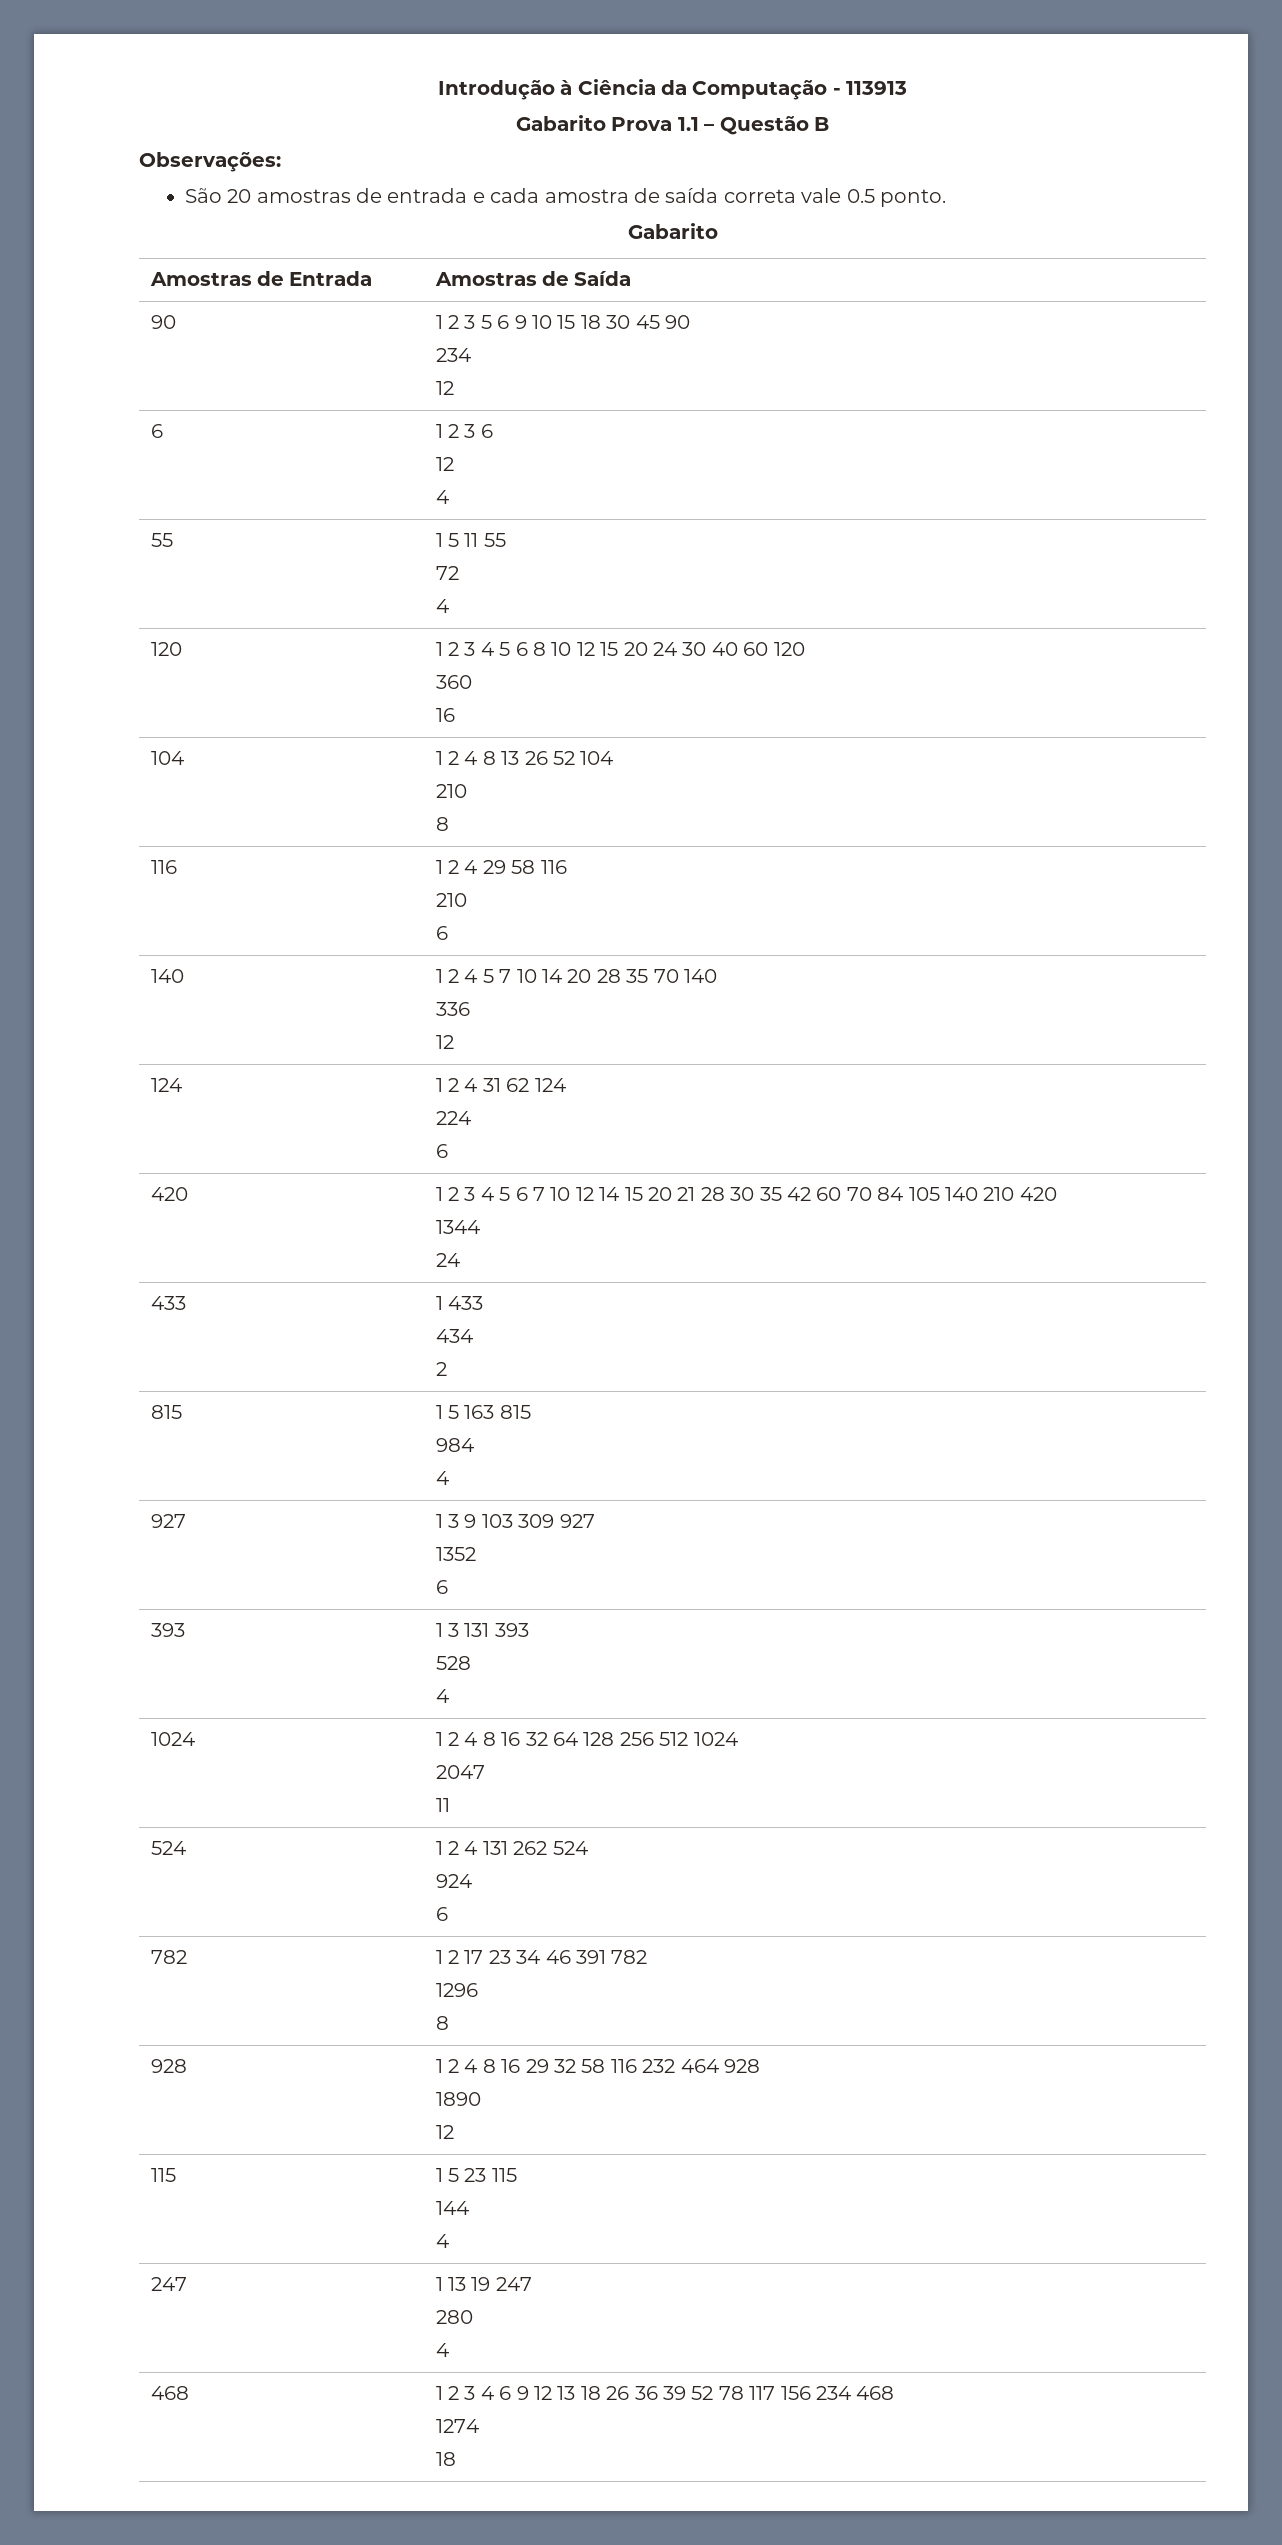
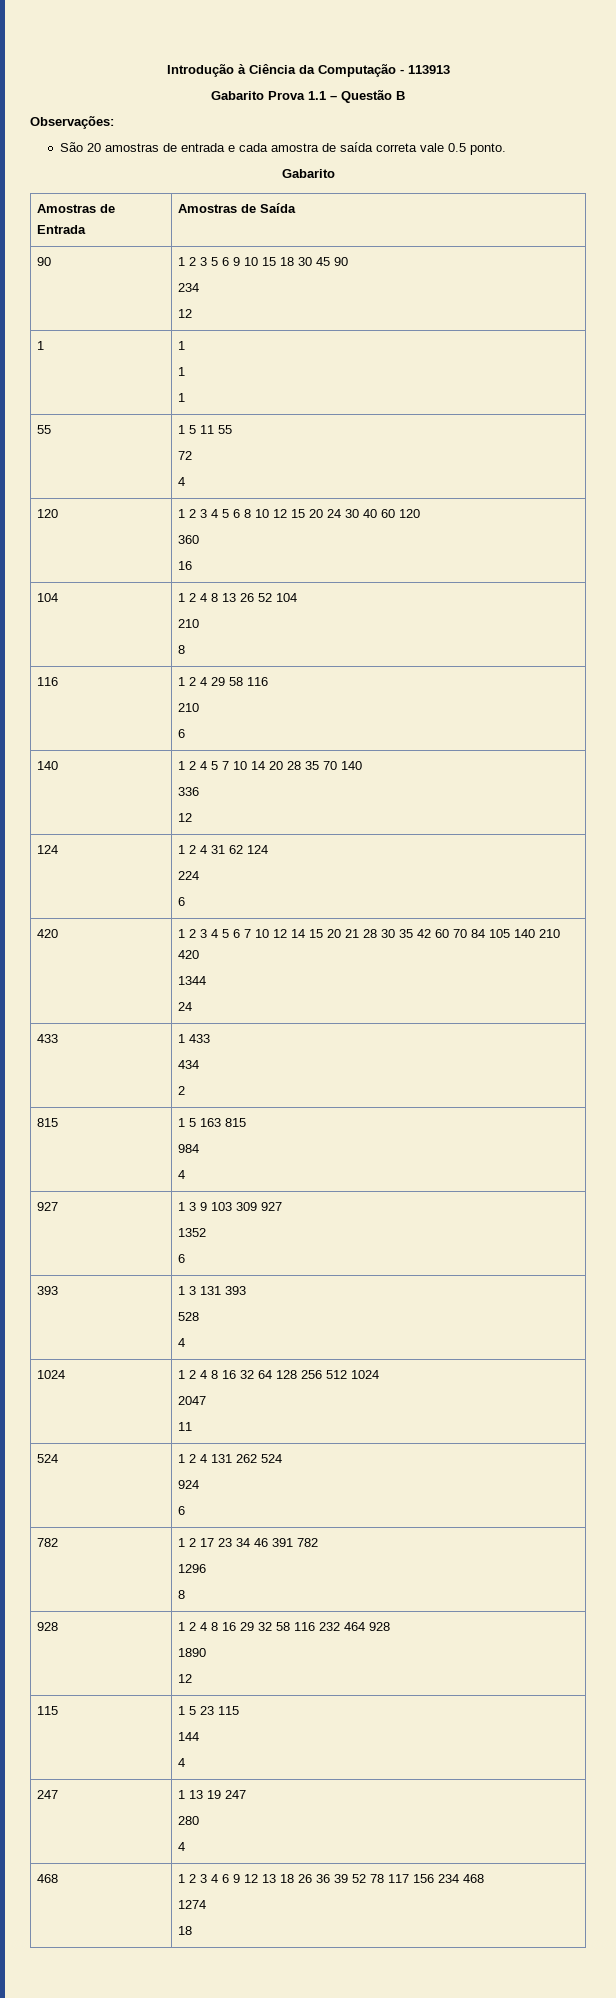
- 6 | 1 2 3 6
- 12
- 4
+ 1 | 1
+ 1
+ 1

